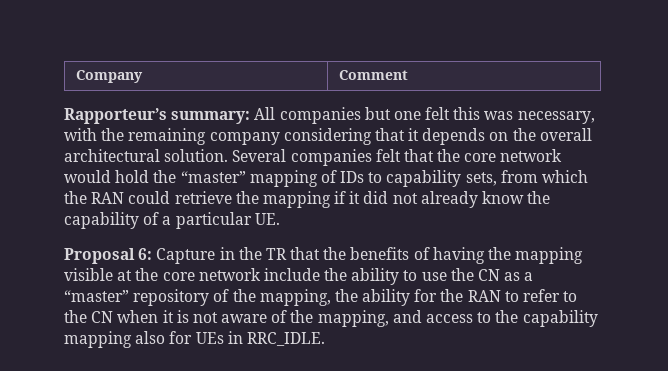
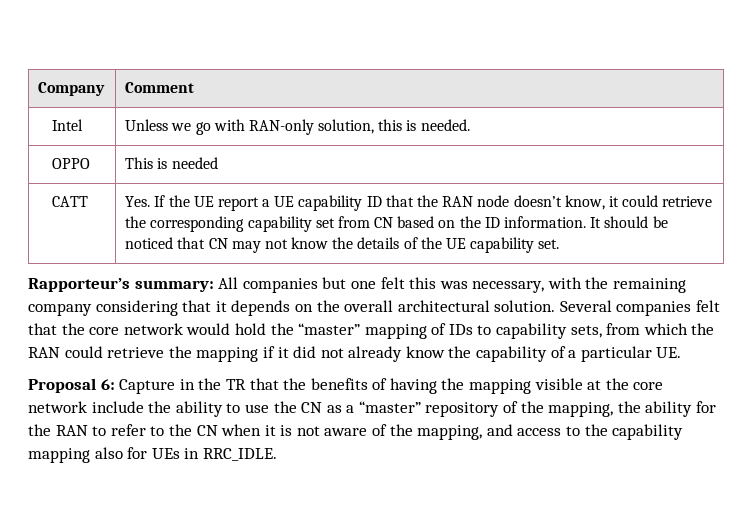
+ Intel | Unless we go with RAN-only solution, this is needed.
+ OPPO | This is needed
+ CATT | Yes. If the UE report a UE capability ID that the RAN node doesn’t know, it could retrieve the corresponding capability set from CN based on the ID information. It should be noticed that CN may not know the details of the UE capability set.

